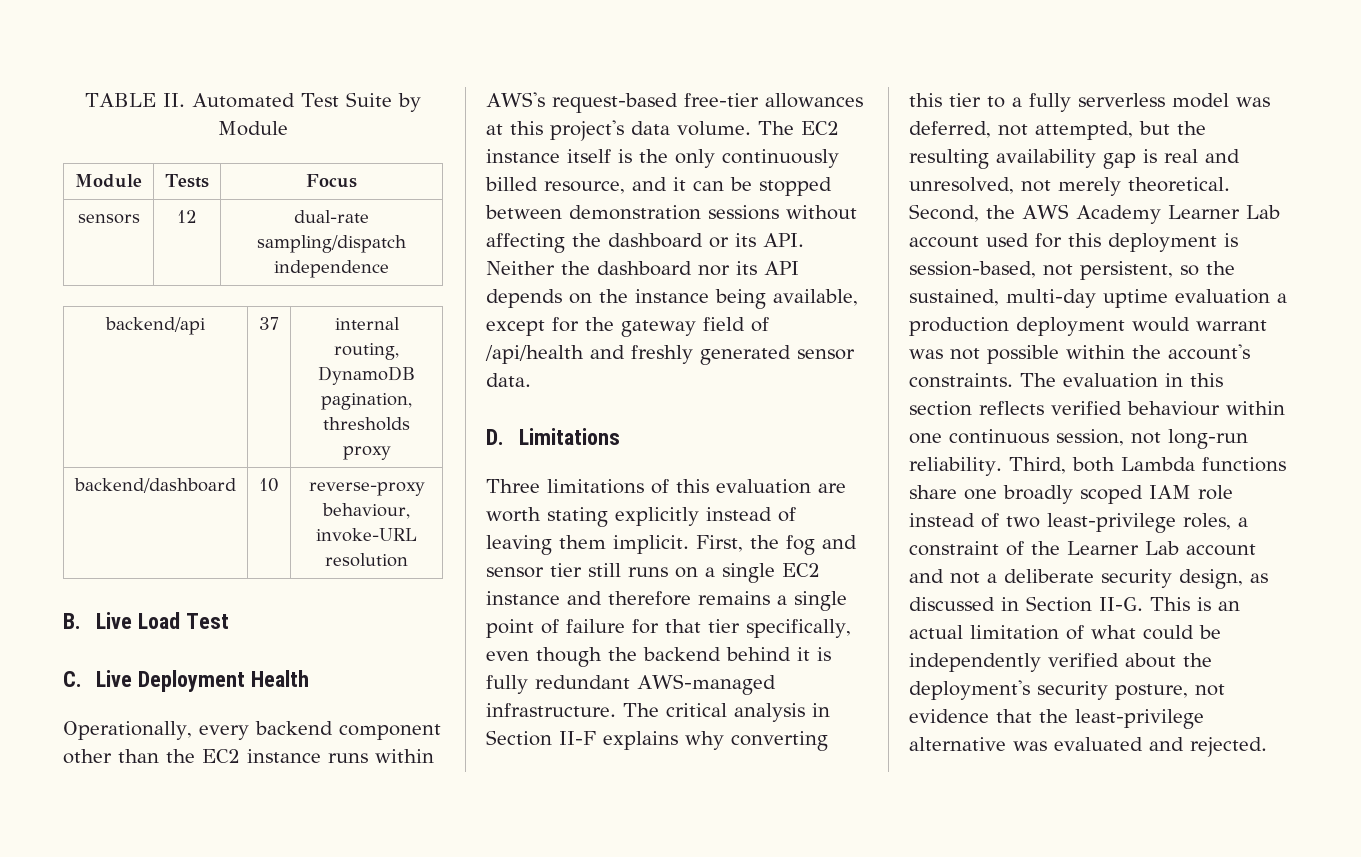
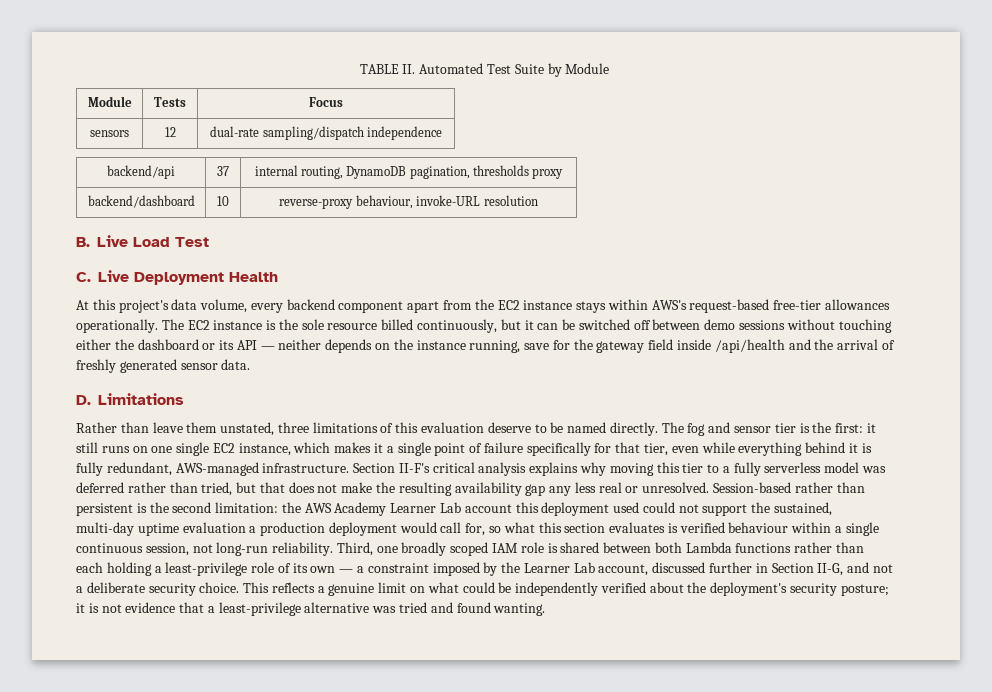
- Operationally, every backend component other than the EC2 instance runs within AWS's request-based free-tier allowances at this project's data volume.
+ At this project's data volume, every backend component apart from the EC2 instance stays within AWS's request-based free-tier allowances operationally.
- The EC2 instance itself is the only continuously billed resource, and it can be stopped between demonstration sessions without affecting the dashboard or its API. Neither the dashboard nor its API depends on the instance being available, except for the gateway field of /api/health and freshly generated sensor data.
+ The EC2 instance is the sole resource billed continuously, but it can be switched off between demo sessions without touching either the dashboard or its API — neither depends on the instance running, save for the gateway field inside /api/health and the arrival of freshly generated sensor data.
- Three limitations of this evaluation are worth stating explicitly instead of leaving them implicit. First, the fog and sensor tier still runs on a single EC2 instance and therefore remains a single point of failure for that tier specifically, even though the backend behind it is fully redundant AWS-managed infrastructure.
+ Rather than leave them unstated, three limitations of this evaluation deserve to be named directly. The fog and sensor tier is the first: it still runs on one single EC2 instance, which makes it a single point of failure specifically for that tier, even while everything behind it is fully redundant, AWS-managed infrastructure.
- The critical analysis in Section II-F explains why converting this tier to a fully serverless model was deferred, not attempted, but the resulting availability gap is real and unresolved, not merely theoretical. Second, the AWS Academy Learner Lab account used for this deployment is session-based, not persistent, so the sustained, multi-day uptime evaluation a production deployment would warrant was not possible within the account's constraints. The evaluation in this section reflects verified behaviour within one continuous session, not long-run reliability.
+ Section II-F's critical analysis explains why moving this tier to a fully serverless model was deferred rather than tried, but that does not make the resulting availability gap any less real or unresolved. Session-based rather than persistent is the second limitation: the AWS Academy Learner Lab account this deployment used could not support the sustained, multi-day uptime evaluation a production deployment would call for, so what this section evaluates is verified behaviour within a single continuous session, not long-run reliability.
- Third, both Lambda functions share one broadly scoped IAM role instead of two least-privilege roles, a constraint of the Learner Lab account and not a deliberate security design, as discussed in Section II-G. This is an actual limitation of what could be independently verified about the deployment's security posture, not evidence that the least-privilege alternative was evaluated and rejected.
+ Third, one broadly scoped IAM role is shared between both Lambda functions rather than each holding a least-privilege role of its own — a constraint imposed by the Learner Lab account, discussed further in Section II-G, and not a deliberate security choice. This reflects a genuine limit on what could be independently verified about the deployment's security posture; it is not evidence that a least-privilege alternative was tried and found wanting.

